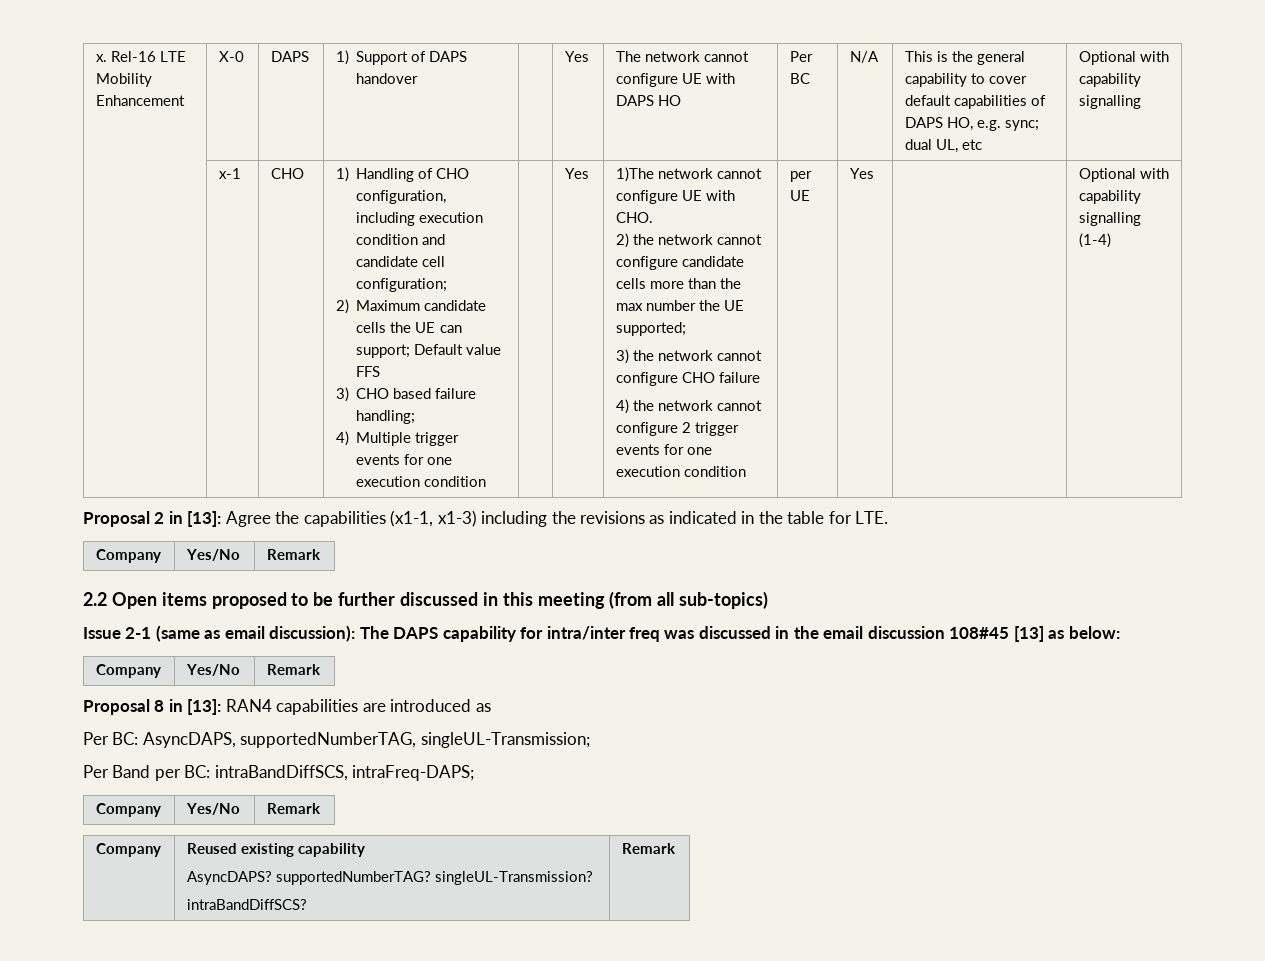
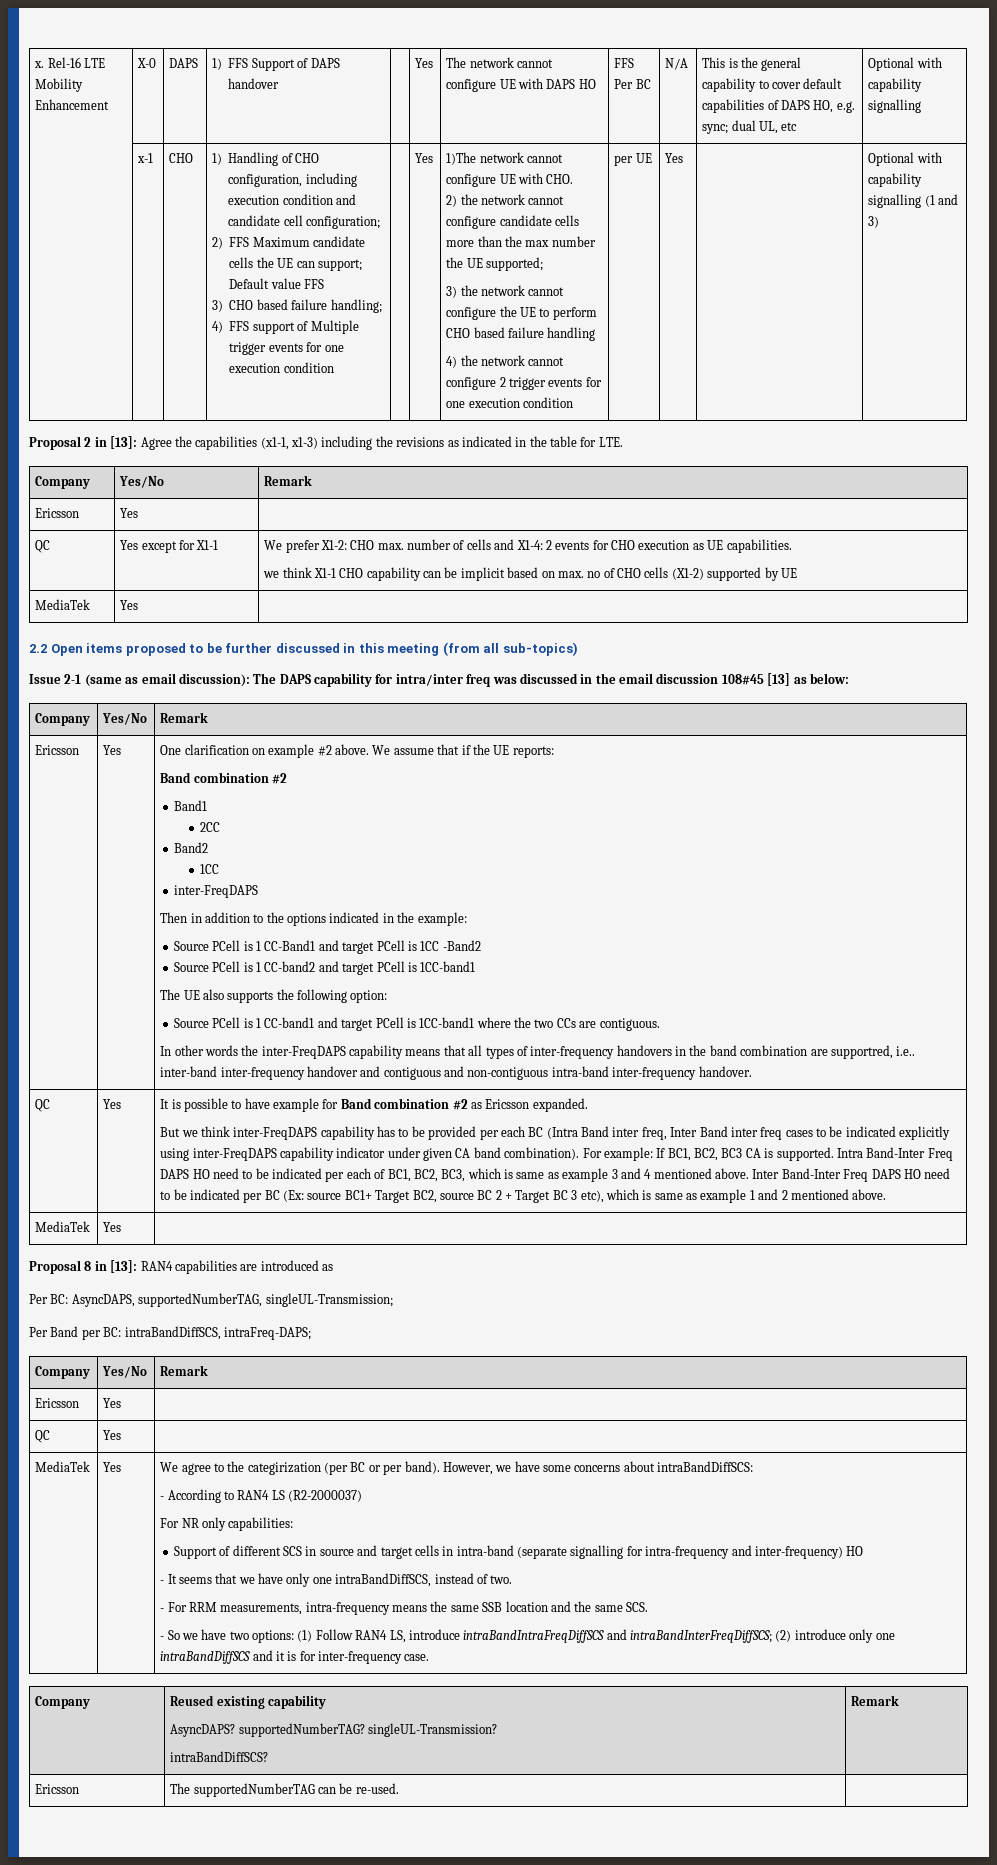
- 1) Support of DAPS handover
+ 1) FFS Support of DAPS handover
- Per BC
+ FFS Per BC
- 2) Maximum candidate cells the UE can support; Default value FFS
+ 2) FFS Maximum candidate cells the UE can support; Default value FFS
- 4) Multiple trigger events for one execution condition
+ 4) FFS support of Multiple trigger events for one execution condition
- 3) the network cannot configure CHO failure
+ 3) the network cannot configure the UE to perform CHO based failure handling
- Optional with capability signalling (1-4)
+ Optional with capability signalling (1 and 3)
  Proposal 2 in [13]: Agree the capabilities (x1-1, x1-3) including the revisions as indicated in the table for LTE.
  Company | Yes/No | Remark
+ Ericsson | Yes |
+ QC | Yes except for X1-1 | We prefer X1-2: CHO max. number of cells and X1-4: 2 events for CHO execution as UE capabilities.
+ we think X1-1 CHO capability can be implicit based on max. no of CHO cells (X1-2) supported by UE
+ MediaTek | Yes |
+ Ericsson | Yes | One clarification on example #2 above. We assume that if the UE reports:
+ Band combination #2
+ Band1
+ 2CC
+ Band2
+ 1CC
+ inter-FreqDAPS
+ Then in addition to the options indicated in the example:
+ Source PCell is 1 CC-Band1 and target PCell is 1CC -Band2
+ Source PCell is 1 CC-band2 and target PCell is 1CC-band1
+ The UE also supports the following option:
+ Source PCell is 1 CC-band1 and target PCell is 1CC-band1 where the two CCs are contiguous.
+ In other words the inter-FreqDAPS capability means that all types of inter-frequency handovers in the band combination are supportred, i.e.. inter-band inter-frequency handover and contiguous and non-contiguous intra-band inter-frequency handover.
+ QC | Yes | It is possible to have example for Band combination #2 as Ericsson expanded.
+ But we think inter-FreqDAPS capability has to be provided per each BC (Intra Band inter freq, Inter Band inter freq cases to be indicated explicitly using inter-FreqDAPS capability indicator under given CA band combination). For example: If BC1, BC2, BC3 CA is supported. Intra Band-Inter Freq DAPS HO need to be indicated per each of BC1, BC2, BC3, which is same as example 3 and 4 mentioned above. Inter Band-Inter Freq DAPS HO need to be indicated per BC (Ex: source BC1+ Target BC2, source BC 2 + Target BC 3 etc), which is same as example 1 and 2 mentioned above.
+ MediaTek | Yes |
  Per Band per BC: intraBandDiffSCS, intraFreq-DAPS;
  Company | Yes/No | Remark
+ Ericsson | Yes |
+ QC | Yes |
+ MediaTek | Yes | We agree to the categirization (per BC or per band). However, we have some concerns about intraBandDiffSCS:
+ - According to RAN4 LS (R2-2000037)
+ For NR only capabilities:
+ Support of different SCS in source and target cells in intra-band (separate signalling for intra-frequency and inter-frequency) HO
+ - It seems that we have only one intraBandDiffSCS, instead of two.
+ - For RRM measurements, intra-frequency means the same SSB location and the same SCS.
+ - So we have two options: (1) Follow RAN4 LS, introduce intraBandIntraFreqDiffSCS and intraBandInterFreqDiffSCS; (2) introduce only one intraBandDiffSCS and it is for inter-frequency case.
+ Ericsson | The supportedNumberTAG can be re-used. |

